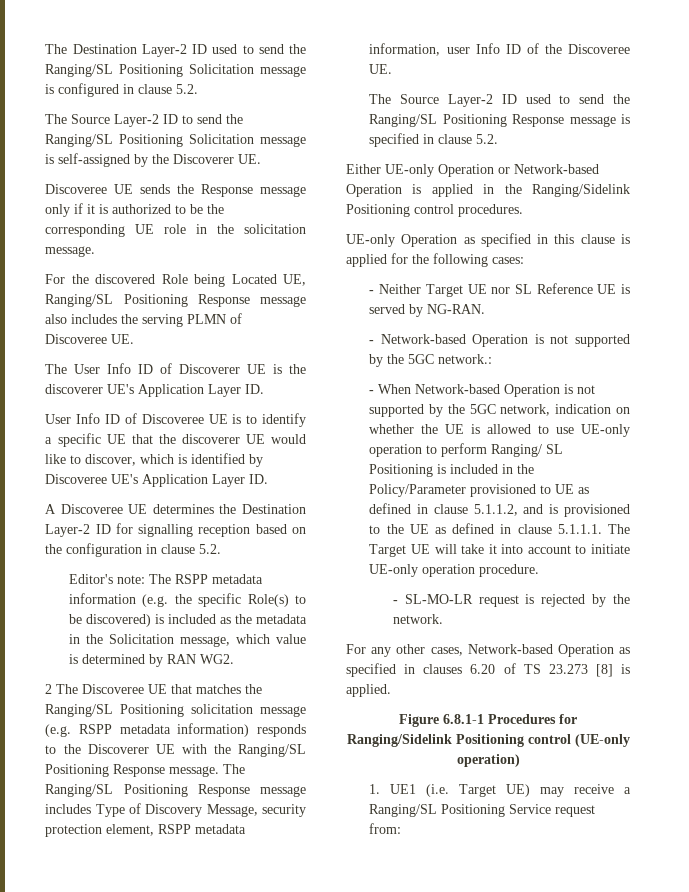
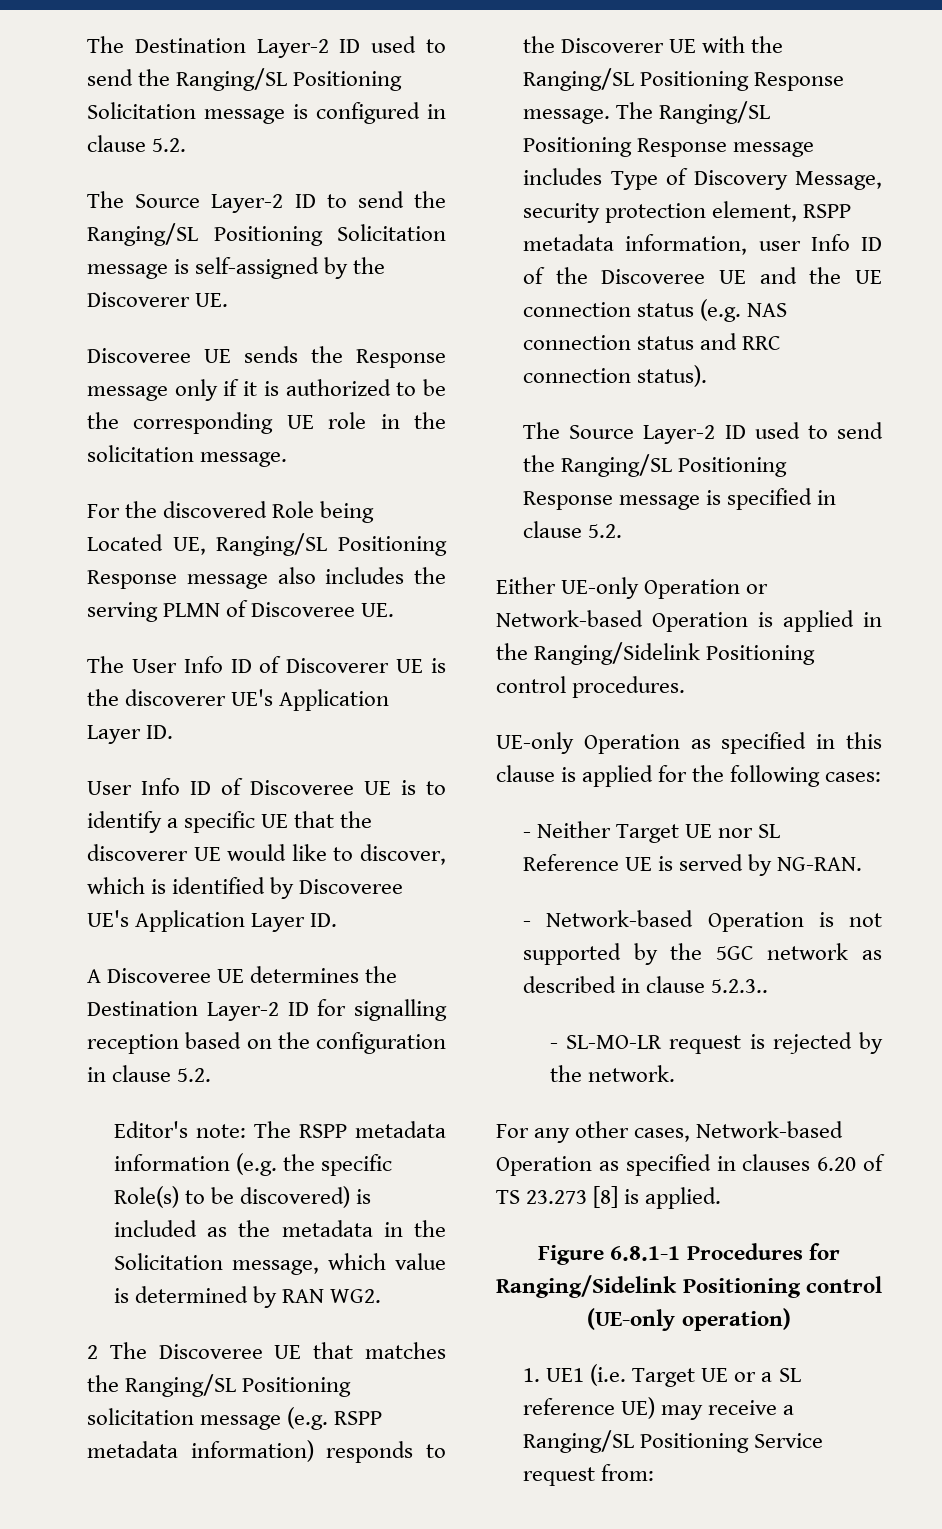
- The Ranging/SL Positioning Response message includes Type of Discovery Message, security protection element, RSPP metadata information, user Info ID of the Discoveree UE.
+ The Ranging/SL Positioning Response message includes Type of Discovery Message, security protection element, RSPP metadata information, user Info ID of the Discoveree UE and the UE connection status (e.g. NAS connection status and RRC connection status).
- - Network-based Operation is not supported by the 5GC network.:
- - When Network-based Operation is not supported by the 5GC network, indication on whether the UE is allowed to use UE-only operation to perform Ranging/ SL Positioning is included in the Policy/Parameter provisioned to UE as defined in clause 5.1.1.2, and is provisioned to the UE as defined in clause 5.1.1.1. The Target UE will take it into account to initiate UE-only operation procedure.
+ - Network-based Operation is not supported by the 5GC network as described in clause 5.2.3..
- 1. UE1 (i.e. Target UE) may receive a Ranging/SL Positioning Service request from:
+ 1. UE1 (i.e. Target UE or a SL reference UE) may receive a Ranging/SL Positioning Service request from:

